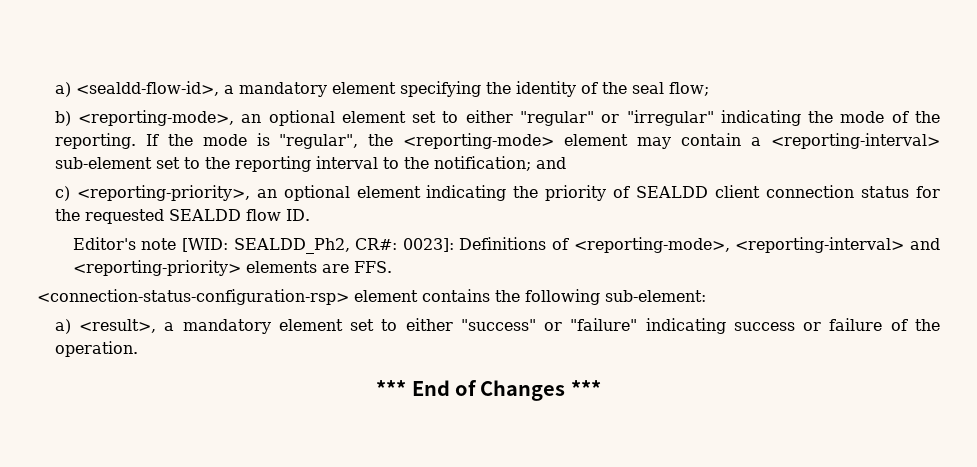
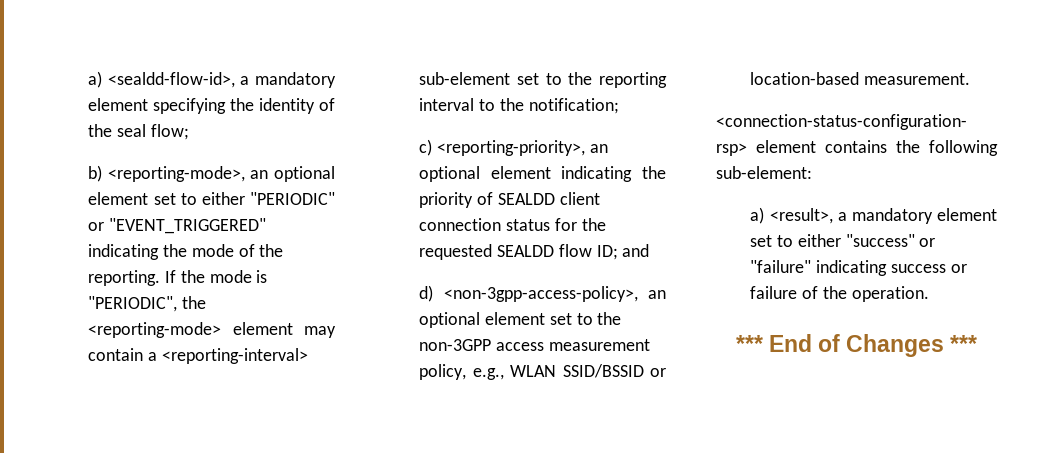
- b) <reporting-mode>, an optional element set to either "regular" or "irregular" indicating the mode of the reporting.
+ b) <reporting-mode>, an optional element set to either "PERIODIC" or "EVENT_TRIGGERED" indicating the mode of the reporting.
- If the mode is "regular", the <reporting-mode> element may contain a <reporting-interval> sub-element set to the reporting interval to the notification; and
+ If the mode is "PERIODIC", the <reporting-mode> element may contain a <reporting-interval> sub-element set to the reporting interval to the notification;
- c) <reporting-priority>, an optional element indicating the priority of SEALDD client connection status for the requested SEALDD flow ID.
- Editor's note [WID: SEALDD_Ph2, CR#: 0023]: Definitions of <reporting-mode>, <reporting-interval> and <reporting-priority> elements are FFS.
+ c) <reporting-priority>, an optional element indicating the priority of SEALDD client connection status for the requested SEALDD flow ID; and
+ d) <non-3gpp-access-policy>, an optional element set to the non-3GPP access measurement policy, e.g., WLAN SSID/BSSID or location-based measurement.

